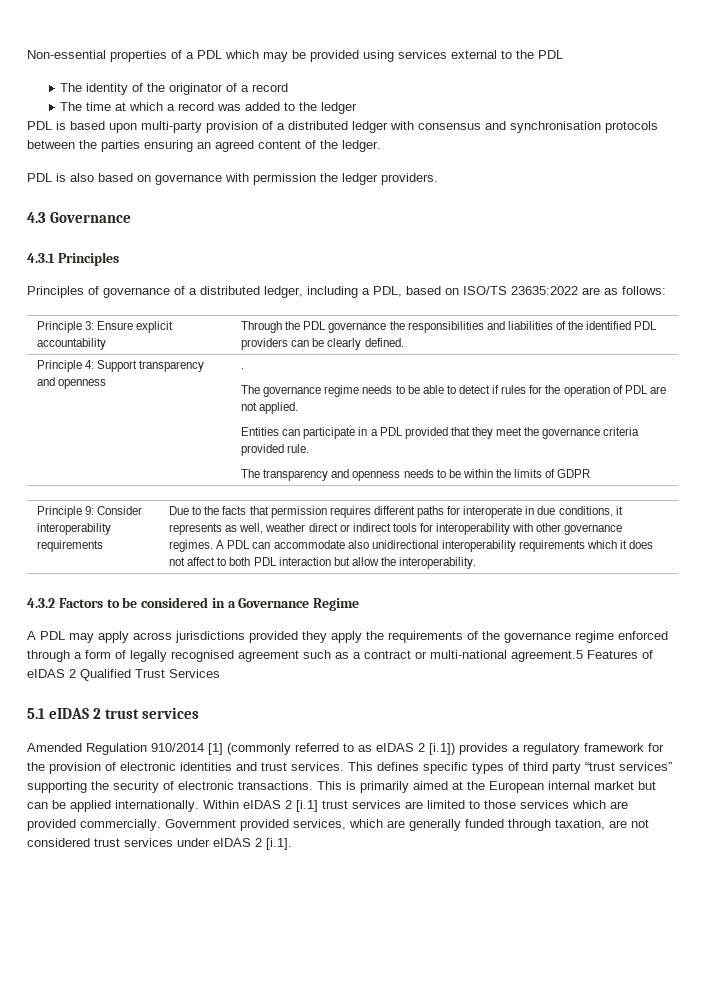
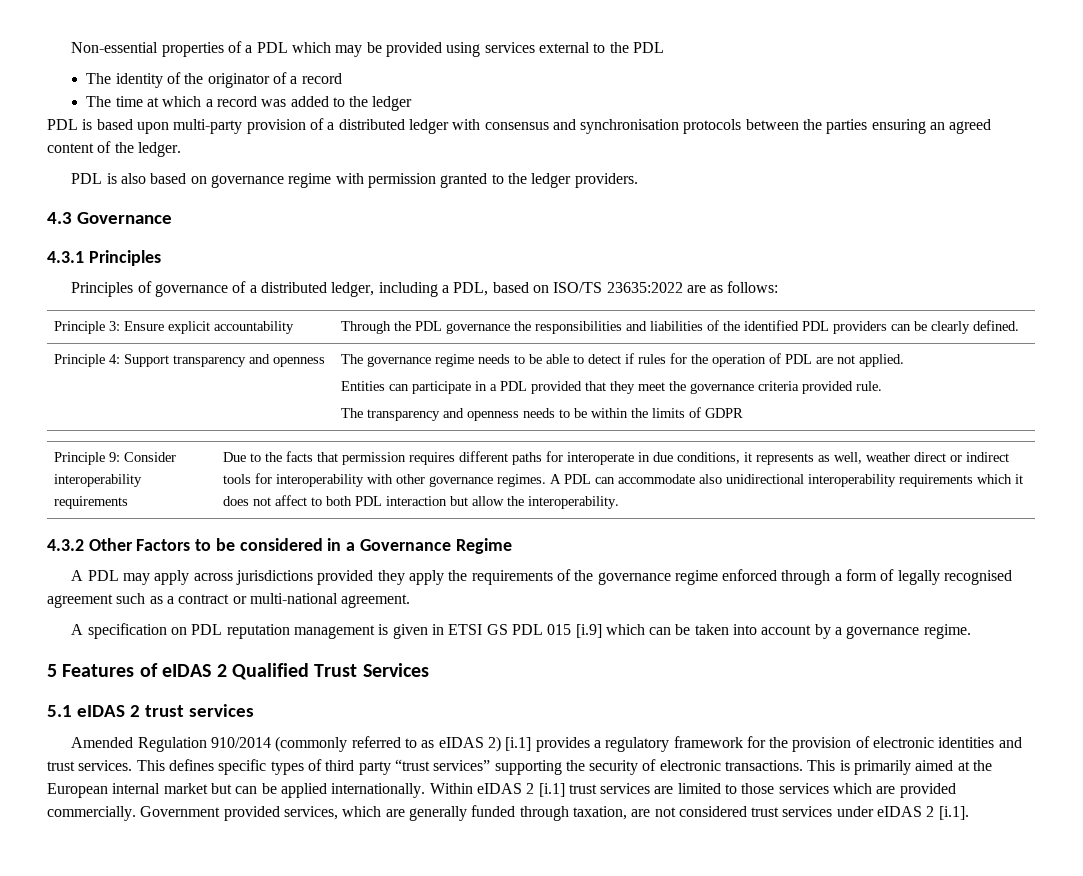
- PDL is also based on governance with permission the ledger providers.
+ PDL is also based on governance regime with permission granted to the ledger providers.
- .
- 4.3.2 Factors to be considered in a Governance Regime
+ 4.3.2 Other Factors to be considered in a Governance Regime
- A PDL may apply across jurisdictions provided they apply the requirements of the governance regime enforced through a form of legally recognised agreement such as a contract or multi-national agreement.5 Features of eIDAS 2 Qualified Trust Services
+ A PDL may apply across jurisdictions provided they apply the requirements of the governance regime enforced through a form of legally recognised agreement such as a contract or multi-national agreement.
+ A specification on PDL reputation management is given in ETSI GS PDL 015 [i.9] which can be taken into account by a governance regime.
+ 5 Features of eIDAS 2 Qualified Trust Services
- Amended Regulation 910/2014 [1] (commonly referred to as eIDAS 2 [i.1]) provides a regulatory framework for the provision of electronic identities and trust services.
+ Amended Regulation 910/2014 (commonly referred to as eIDAS 2) [i.1] provides a regulatory framework for the provision of electronic identities and trust services.

